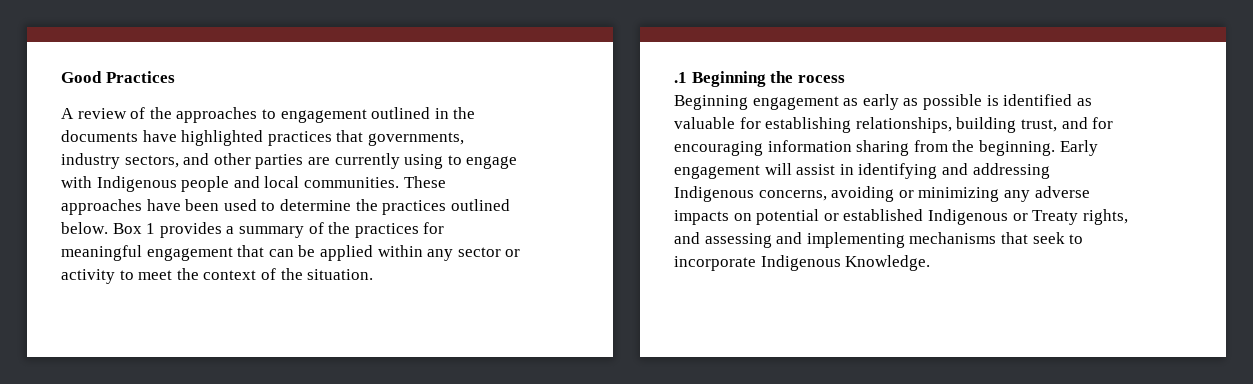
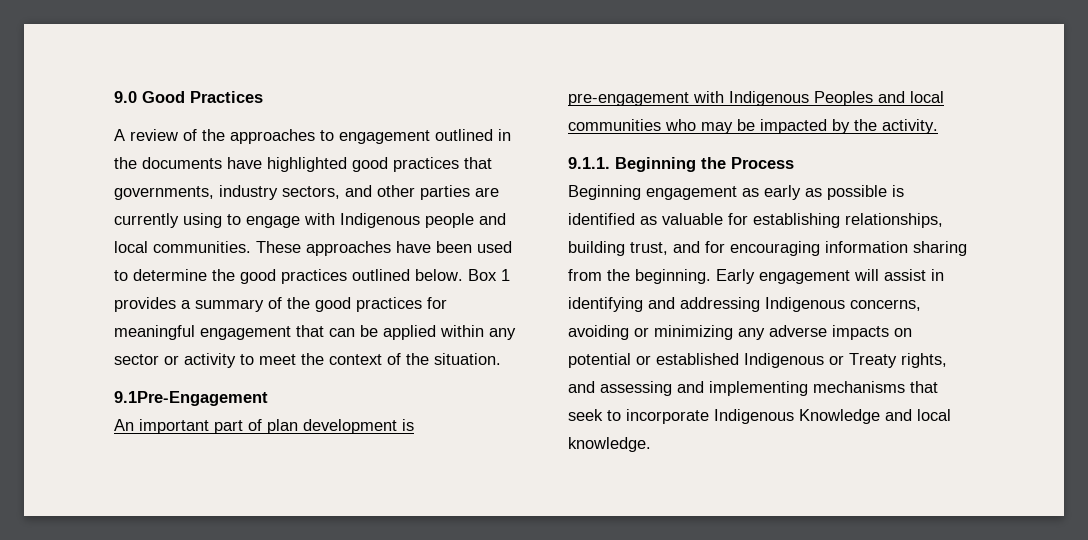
- Good Practices
+ 9.0 Good Practices
- A review of the approaches to engagement outlined in the documents have highlighted practices that governments, industry sectors, and other parties are currently using to engage with Indigenous people and local communities.
+ A review of the approaches to engagement outlined in the documents have highlighted good practices that governments, industry sectors, and other parties are currently using to engage with Indigenous people and local communities.
- These approaches have been used to determine the practices outlined below.
+ These approaches have been used to determine the good practices outlined below.
- Box 1 provides a summary of the practices for meaningful engagement that can be applied within any sector or activity to meet the context of the situation.
+ Box 1 provides a summary of the good practices for meaningful engagement that can be applied within any sector or activity to meet the context of the situation.
- .1 Beginning the rocess
+ 9.1Pre-Engagement
+ An important part of plan development is pre-engagement with Indigenous Peoples and local communities who may be impacted by the activity.
+ 9.1.1. Beginning the Process
- Early engagement will assist in identifying and addressing Indigenous concerns, avoiding or minimizing any adverse impacts on potential or established Indigenous or Treaty rights, and assessing and implementing mechanisms that seek to incorporate Indigenous Knowledge.
+ Early engagement will assist in identifying and addressing Indigenous concerns, avoiding or minimizing any adverse impacts on potential or established Indigenous or Treaty rights, and assessing and implementing mechanisms that seek to incorporate Indigenous Knowledge and local knowledge.

